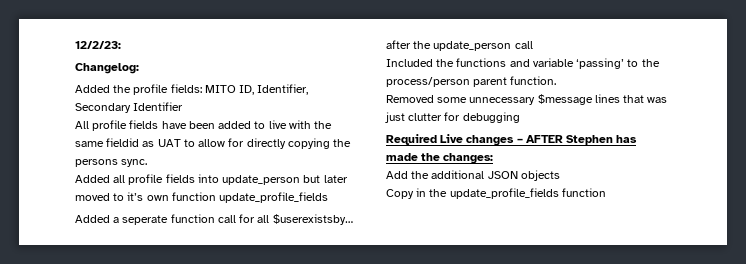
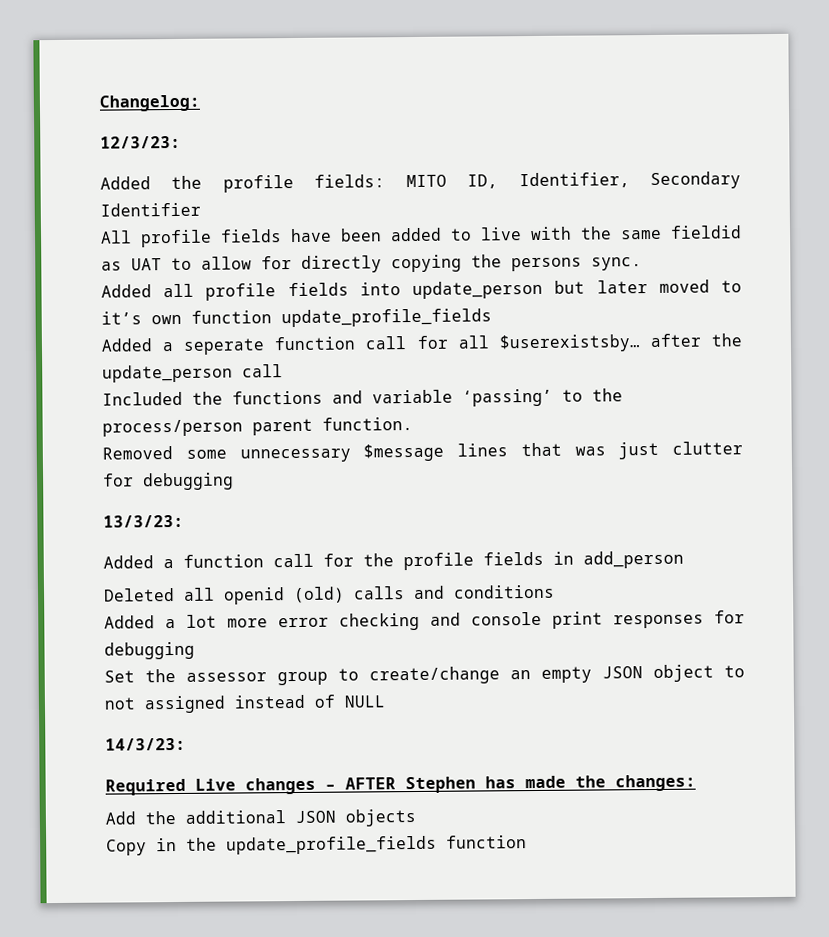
- 12/2/23:
  Changelog:
+ 12/3/23:
+ 13/3/23:
+ Added a function call for the profile fields in add_person
+ Deleted all openid (old) calls and conditions
+ Added a lot more error checking and console print responses for debugging
+ Set the assessor group to create/change an empty JSON object to not assigned instead of NULL
+ 14/3/23:

